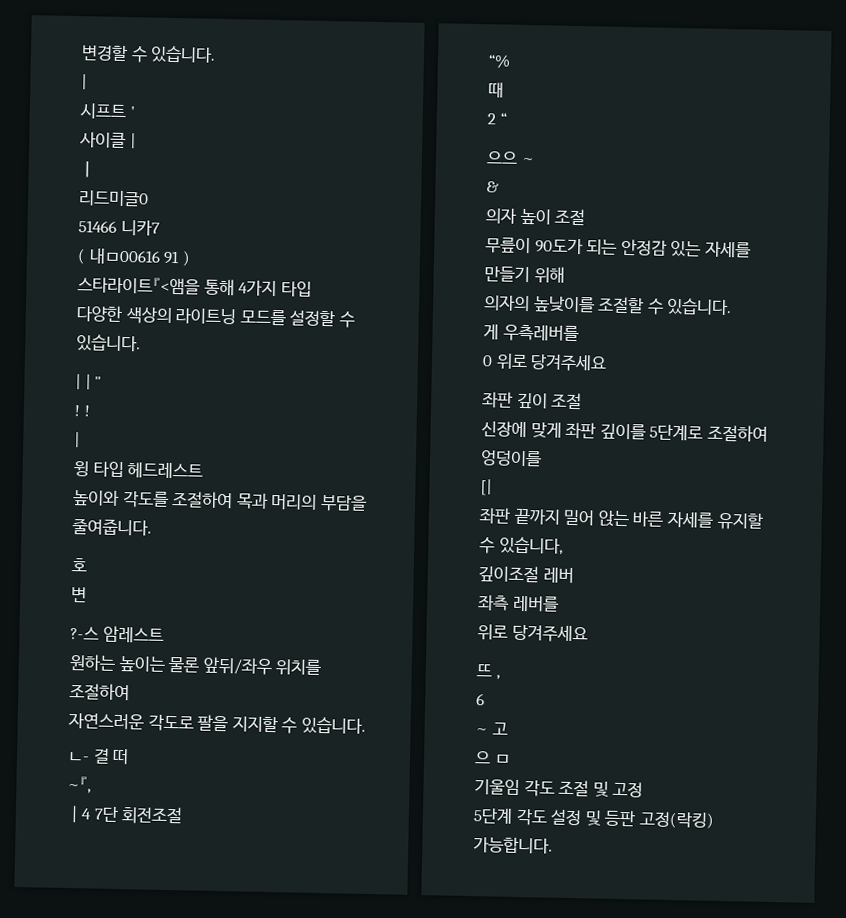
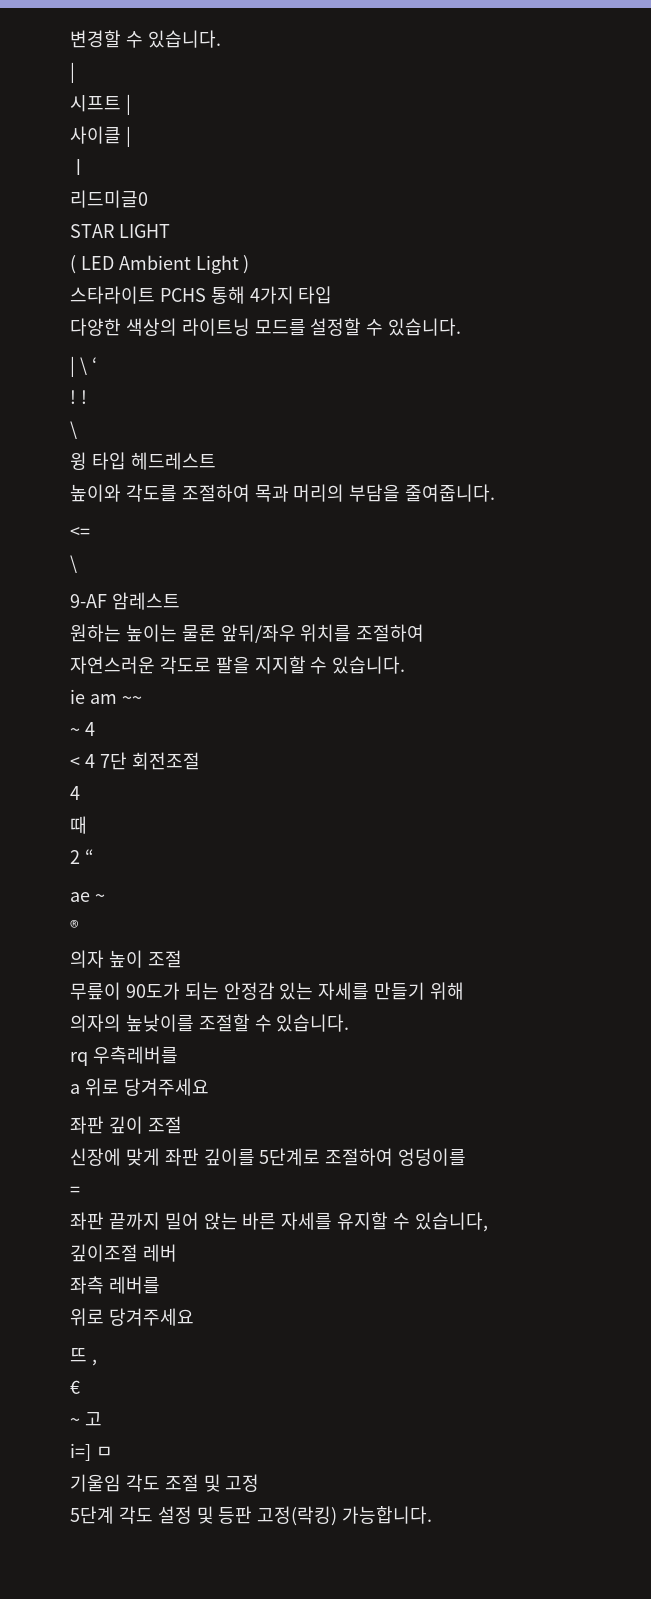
- 시프트 '
+ 시프트 |
- 51466 니카7
+ STAR LIGHT
- ( 내ㅁ00616 91 )
+ ( LED Ambient Light )
- 스타라이트『<앰을 통해 4가지 타입
+ 스타라이트 PCHS 통해 4가지 타입
- | | "
+ | \ ‘
  ! !
- |
+ \
- 호
- 변
- ?-스 암레스트
+ <=
+ \
+ 9-AF 암레스트
- ㄴ- 결 떠
- ~『,
- ｜4 7단 회전조절
- “%
+ ie am ~~
+ ~ 4
+ < 4 7단 회전조절
+ 4
- 으으 ~
+ ae ~
- &
+ ®
- 게 우측레버를
+ rq 우측레버를
- 0 위로 당겨주세요
+ a 위로 당겨주세요
- [|
+ =
- 6
+ €
- 으 ㅁ
+ i=] ㅁ

